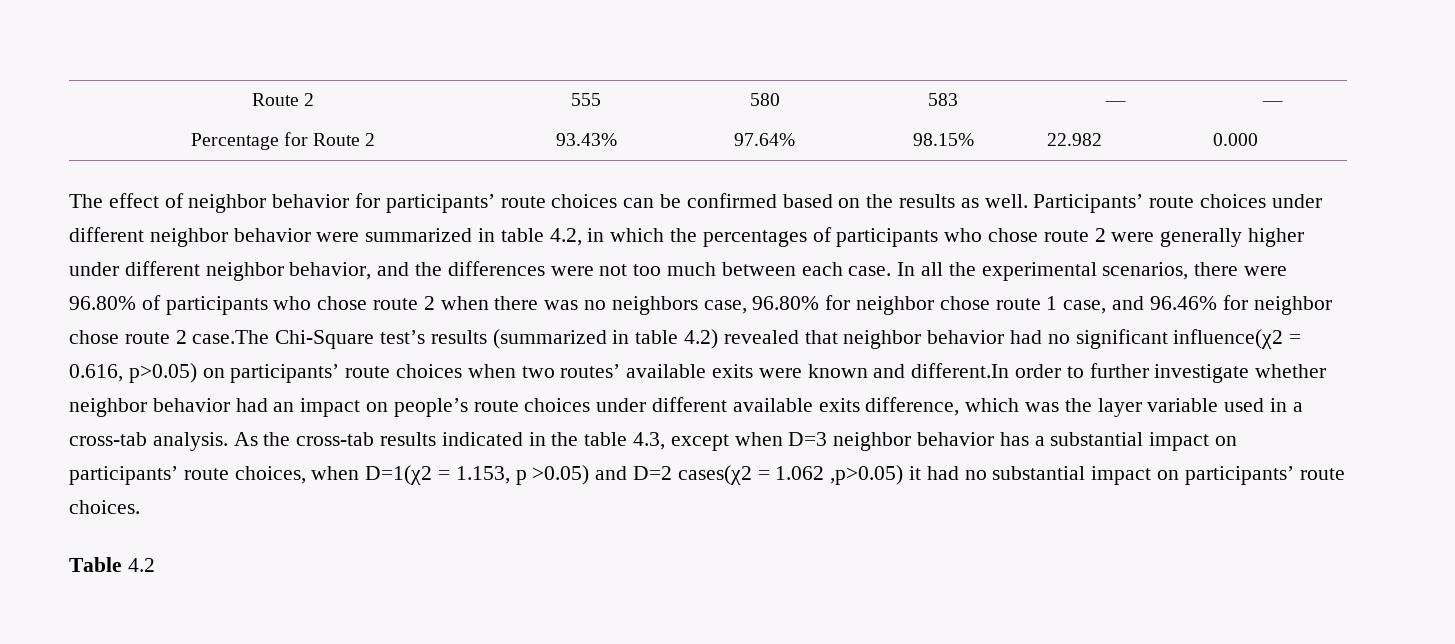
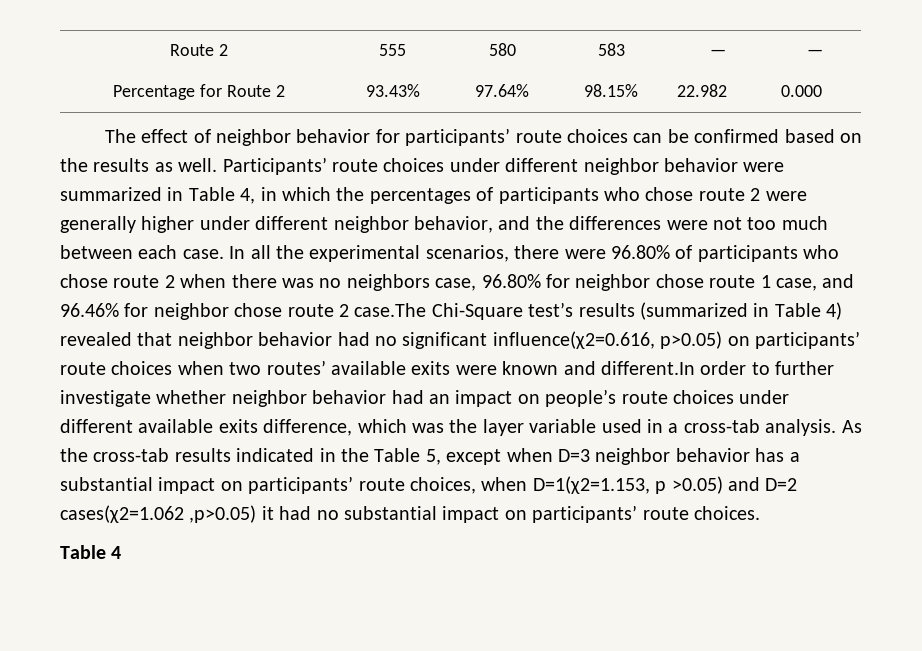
- Participants’ route choices under different neighbor behavior were summarized in table 4.2, in which the percentages of participants who chose route 2 were generally higher under different neighbor behavior, and the differences were not too much between each case.
+ Participants’ route choices under different neighbor behavior were summarized in Table 4, in which the percentages of participants who chose route 2 were generally higher under different neighbor behavior, and the differences were not too much between each case.
- In all the experimental scenarios, there were 96.80% of participants who chose route 2 when there was no neighbors case, 96.80% for neighbor chose route 1 case, and 96.46% for neighbor chose route 2 case.The Chi-Square test’s results (summarized in table 4.2) revealed that neighbor behavior had no significant influence(χ2 = 0.616, p>0.05) on participants’ route choices when two routes’ available exits were known and different.In order to further investigate whether neighbor behavior had an impact on people’s route choices under different available exits difference, which was the layer variable used in a cross-tab analysis.
+ In all the experimental scenarios, there were 96.80% of participants who chose route 2 when there was no neighbors case, 96.80% for neighbor chose route 1 case, and 96.46% for neighbor chose route 2 case.The Chi-Square test’s results (summarized in Table 4) revealed that neighbor behavior had no significant influence(χ2=0.616, p>0.05) on participants’ route choices when two routes’ available exits were known and different.In order to further investigate whether neighbor behavior had an impact on people’s route choices under different available exits difference, which was the layer variable used in a cross-tab analysis.
- As the cross-tab results indicated in the table 4.3, except when D=3 neighbor behavior has a substantial impact on participants’ route choices, when D=1(χ2 = 1.153, p >0.05) and D=2 cases(χ2 = 1.062 ,p>0.05) it had no substantial impact on participants’ route choices.
+ As the cross-tab results indicated in the Table 5, except when D=3 neighbor behavior has a substantial impact on participants’ route choices, when D=1(χ2=1.153, p >0.05) and D=2 cases(χ2=1.062 ,p>0.05) it had no substantial impact on participants’ route choices.
- Table 4.2
+ Table 4

